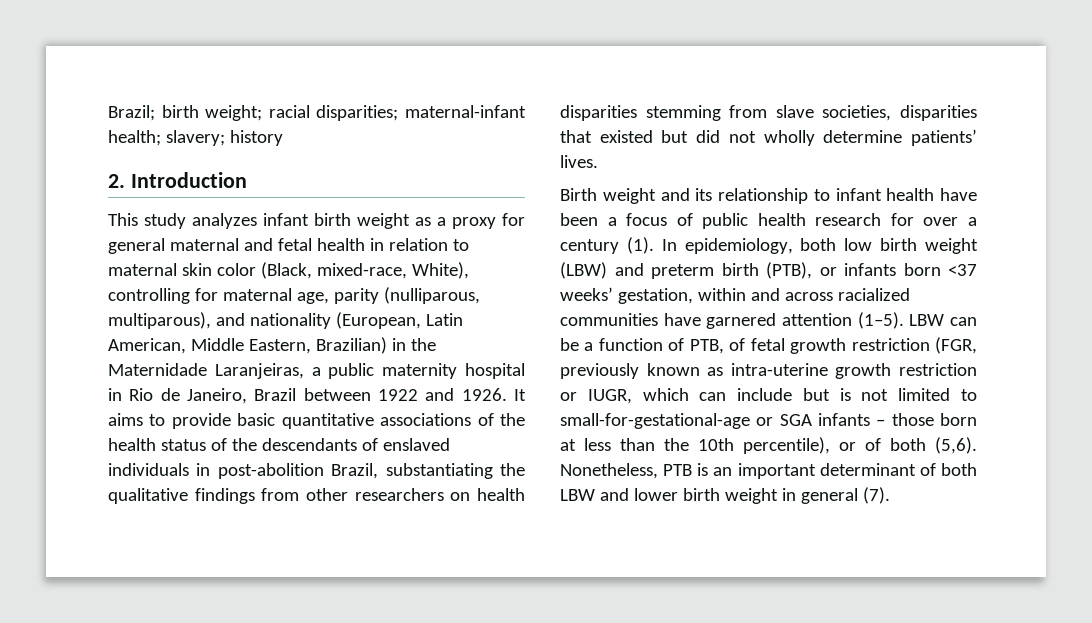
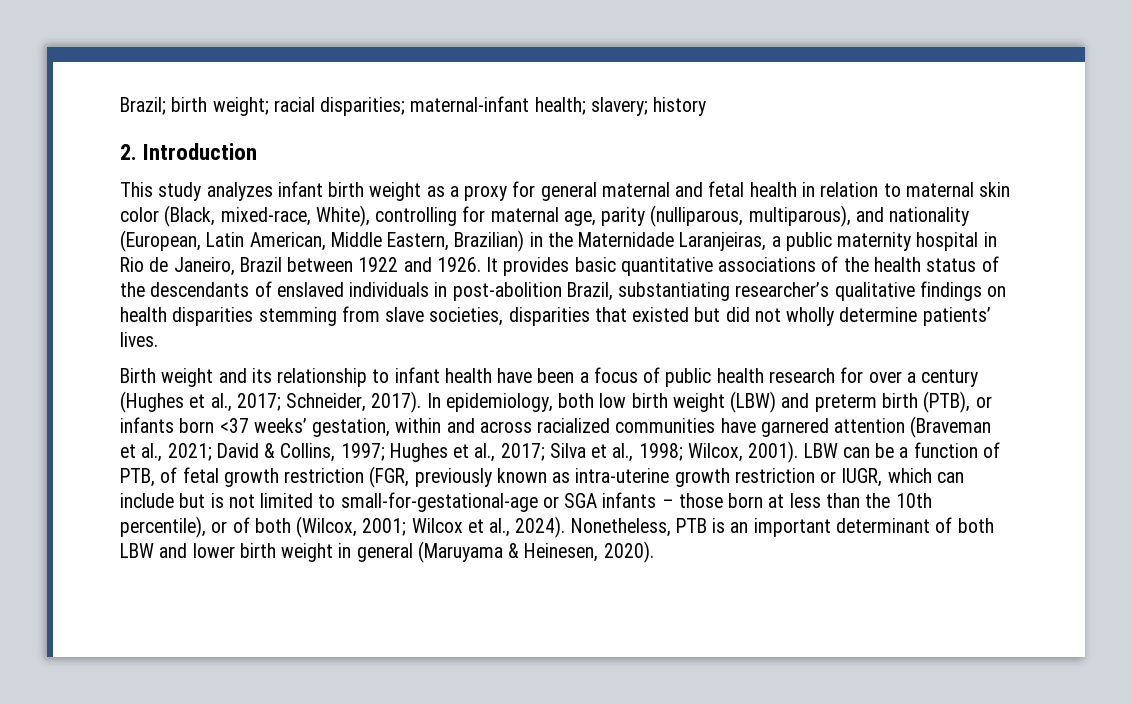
- It aims to provide basic quantitative associations of the health status of the descendants of enslaved individuals in post-abolition Brazil, substantiating the qualitative findings from other researchers on health disparities stemming from slave societies, disparities that existed but did not wholly determine patients’ lives.
+ It provides basic quantitative associations of the health status of the descendants of enslaved individuals in post-abolition Brazil, substantiating researcher’s qualitative findings on health disparities stemming from slave societies, disparities that existed but did not wholly determine patients’ lives.
- Birth weight and its relationship to infant health have been a focus of public health research for over a century (1).
+ Birth weight and its relationship to infant health have been a focus of public health research for over a century (Hughes et al., 2017; Schneider, 2017).
- In epidemiology, both low birth weight (LBW) and preterm birth (PTB), or infants born <37 weeks’ gestation, within and across racialized communities have garnered attention (1–5).
+ In epidemiology, both low birth weight (LBW) and preterm birth (PTB), or infants born <37 weeks’ gestation, within and across racialized communities have garnered attention (Braveman et al., 2021; David & Collins, 1997; Hughes et al., 2017; Silva et al., 1998; Wilcox, 2001).
- LBW can be a function of PTB, of fetal growth restriction (FGR, previously known as intra-uterine growth restriction or IUGR, which can include but is not limited to small-for-gestational-age or SGA infants – those born at less than the 10th percentile), or of both (5,6).
+ LBW can be a function of PTB, of fetal growth restriction (FGR, previously known as intra-uterine growth restriction or IUGR, which can include but is not limited to small-for-gestational-age or SGA infants – those born at less than the 10th percentile), or of both (Wilcox, 2001; Wilcox et al., 2024).
- Nonetheless, PTB is an important determinant of both LBW and lower birth weight in general (7).
+ Nonetheless, PTB is an important determinant of both LBW and lower birth weight in general (Maruyama & Heinesen, 2020).

